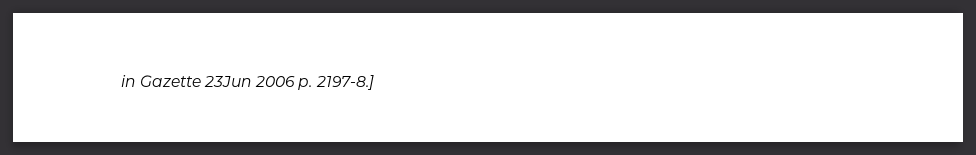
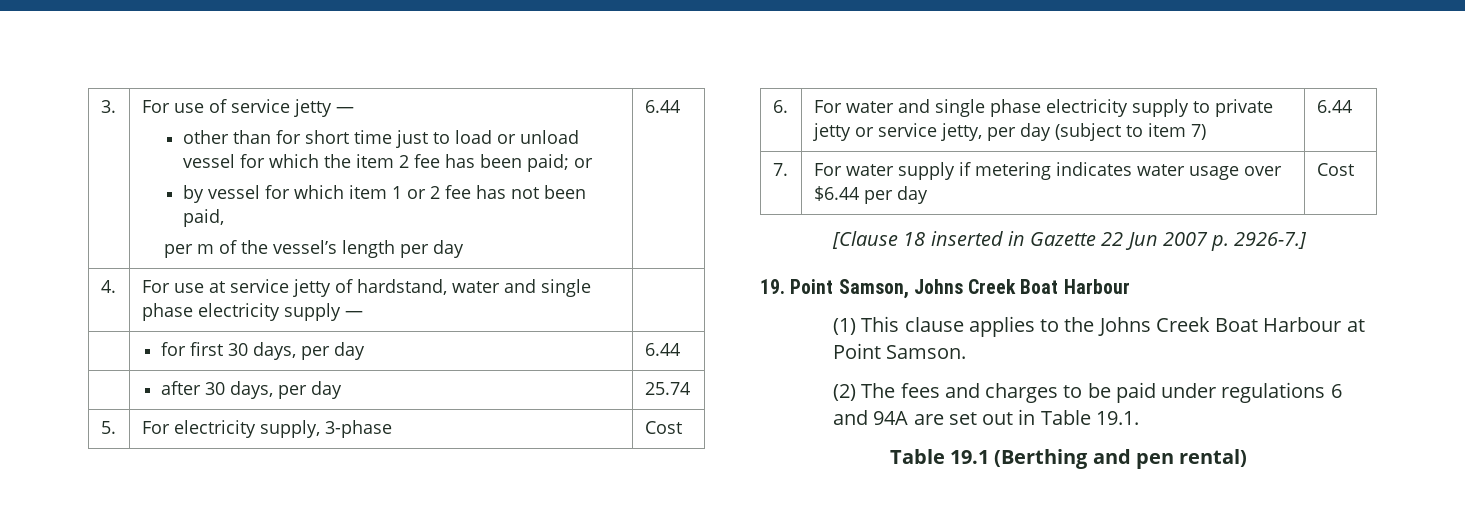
- in Gazette 23Jun 2006 p. 2197-8.]
+ 3. | For use of service jetty —
+ other than for short time just to load or unload vessel for which the item 2 fee has been paid; or
+ by vessel for which item 1 or 2 fee has not been paid,
+ per m of the vessel’s length per day | 6.44
+ 4. | For use at service jetty of hardstand, water and single phase electricity supply — |
+ | for first 30 days, per day | 6.44
+ | after 30 days, per day | 25.74
+ 5. | For electricity supply, 3-phase | Cost
+ 6. | For water and single phase electricity supply to private jetty or service jetty, per day (subject to item 7) | 6.44
+ 7. | For water supply if metering indicates water usage over $6.44 per day | Cost
+ [Clause 18 inserted in Gazette 22 Jun 2007 p. 2926-7.]
+ 19. Point Samson, Johns Creek Boat Harbour
+ (1) This clause applies to the Johns Creek Boat Harbour at Point Samson.
+ (2) The fees and charges to be paid under regulations 6 and 94A are set out in Table 19.1.
+ Table 19.1 (Berthing and pen rental)

